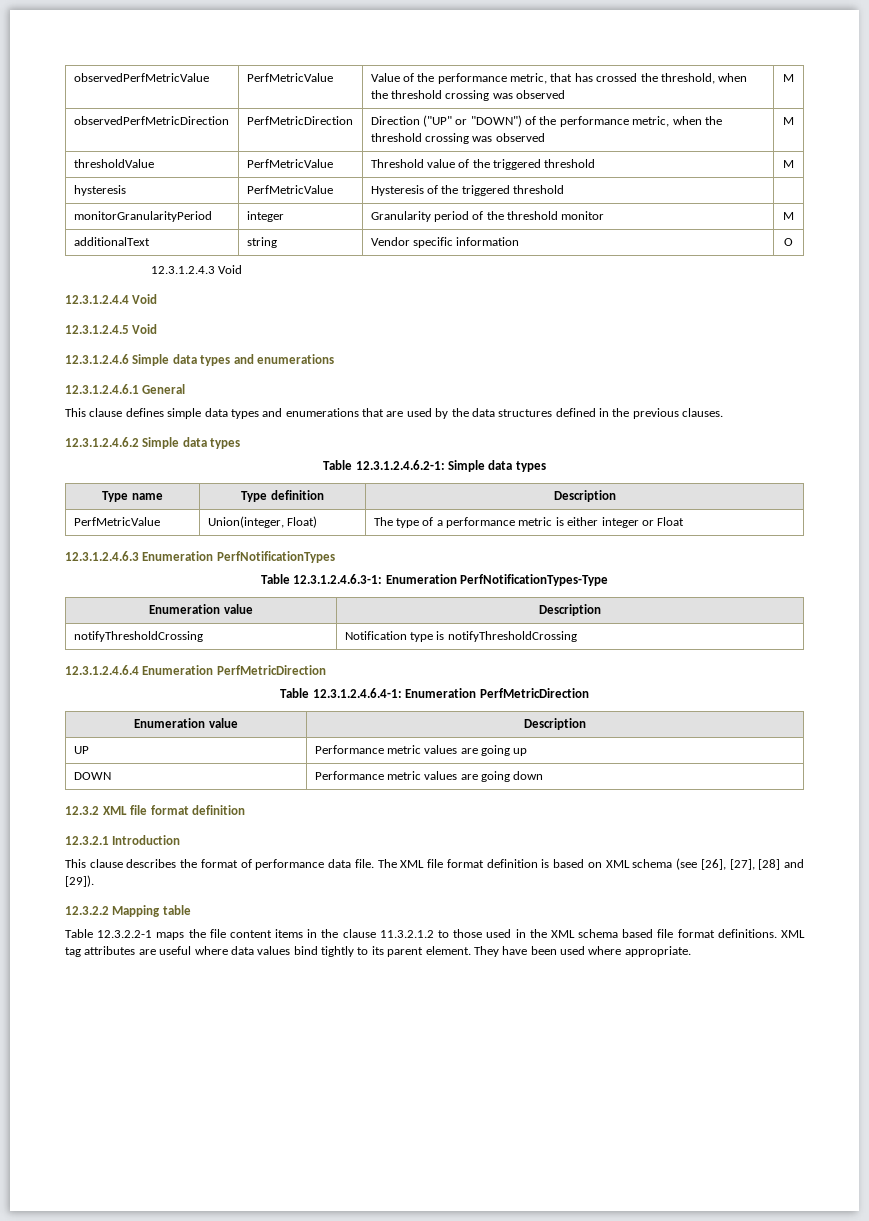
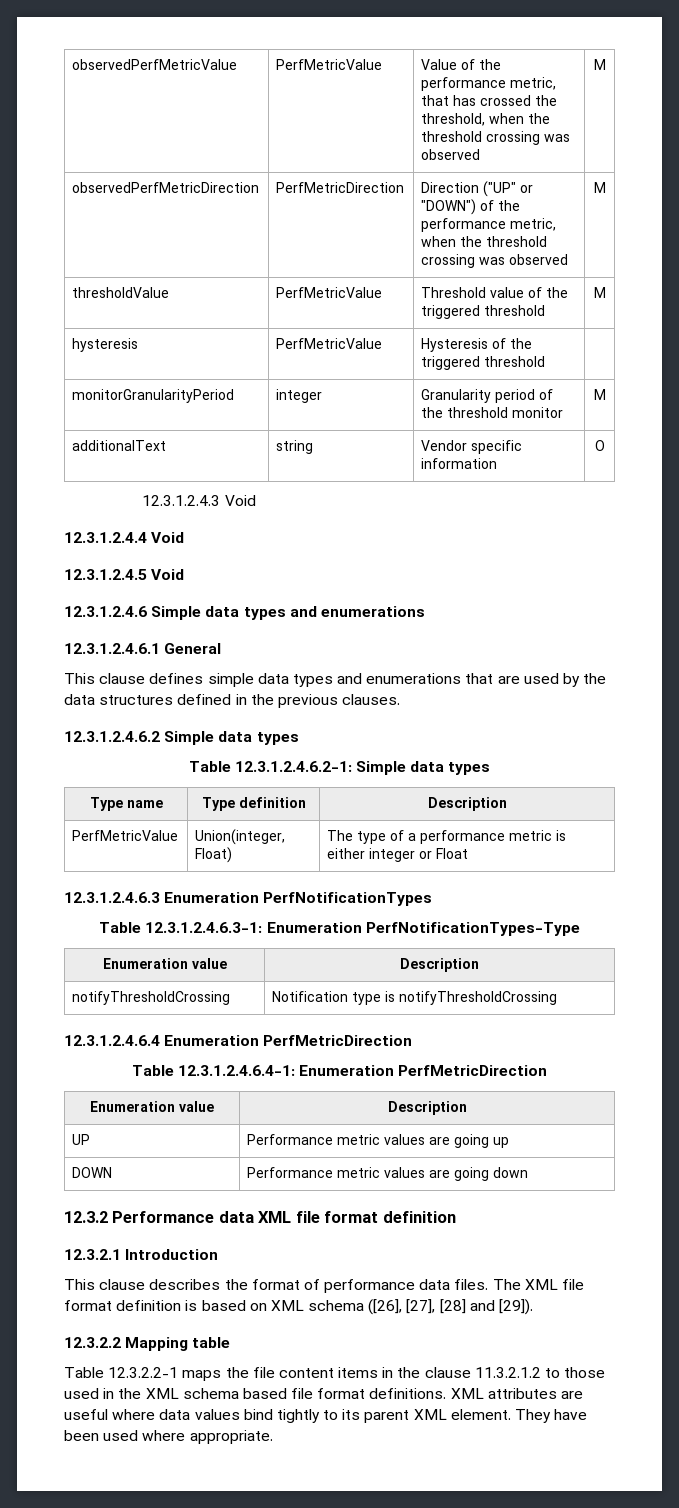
- 12.3.2 XML file format definition
+ 12.3.2 Performance data XML file format definition
- This clause describes the format of performance data file.
+ This clause describes the format of performance data files.
- The XML file format definition is based on XML schema (see [26], [27], [28] and [29]).
+ The XML file format definition is based on XML schema ([26], [27], [28] and [29]).
- XML tag attributes are useful where data values bind tightly to its parent element.
+ XML attributes are useful where data values bind tightly to its parent XML element.

